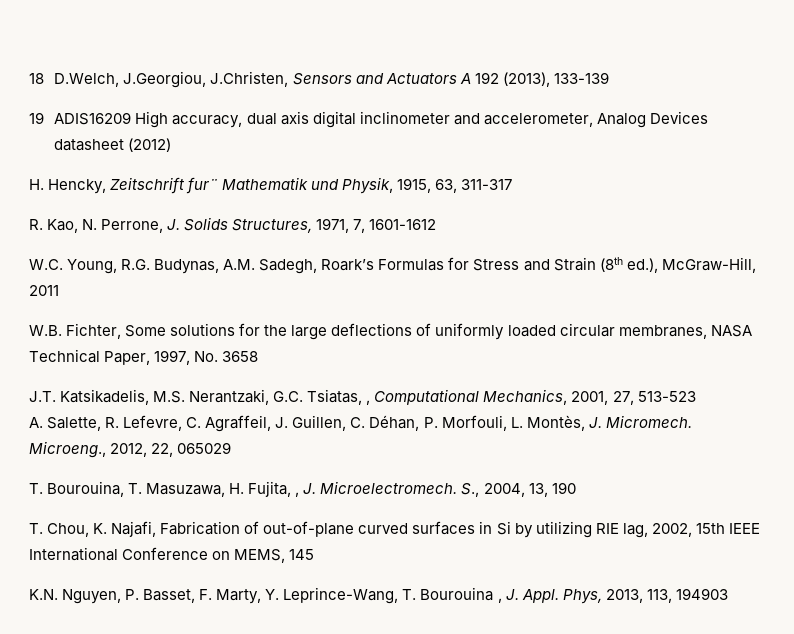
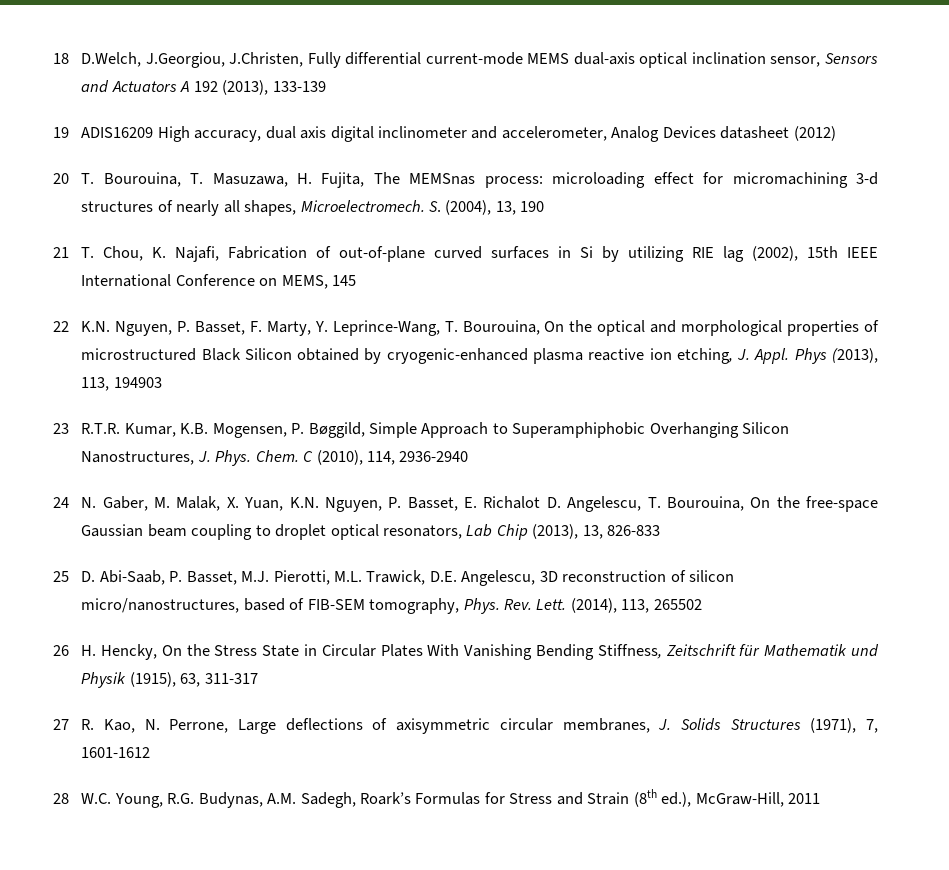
- 18 D.Welch, J.Georgiou, J.Christen, Sensors and Actuators A 192 (2013), 133-139
+ 18 D.Welch, J.Georgiou, J.Christen, Fully differential current-mode MEMS dual-axis optical inclination sensor, Sensors and Actuators A 192 (2013), 133-139
- H. Hencky, Zeitschrift fur¨ Mathematik und Physik, 1915, 63, 311-317
+ 20 T. Bourouina, T. Masuzawa, H. Fujita, The MEMSnas process: microloading effect for micromachining 3-d structures of nearly all shapes, Microelectromech. S. (2004), 13, 190
+ 21 T. Chou, K. Najafi, Fabrication of out-of-plane curved surfaces in Si by utilizing RIE lag (2002), 15th IEEE International Conference on MEMS, 145
+ 22 K.N. Nguyen, P. Basset, F. Marty, Y. Leprince-Wang, T. Bourouina, On the optical and morphological properties of microstructured Black Silicon obtained by cryogenic-enhanced plasma reactive ion etching, J. Appl. Phys (2013), 113, 194903
+ 23 R.T.R. Kumar, K.B. Mogensen, P. Bøggild, Simple Approach to Superamphiphobic Overhanging Silicon Nanostructures, J. Phys. Chem. C (2010), 114, 2936-2940
+ 24 N. Gaber, M. Malak, X. Yuan, K.N. Nguyen, P. Basset, E. Richalot D. Angelescu, T. Bourouina, On the free-space Gaussian beam coupling to droplet optical resonators, Lab Chip (2013), 13, 826-833
+ 25 D. Abi-Saab, P. Basset, M.J. Pierotti, M.L. Trawick, D.E. Angelescu, 3D reconstruction of silicon micro/nanostructures, based of FIB-SEM tomography, Phys. Rev. Lett. (2014), 113, 265502
+ 26 H. Hencky, On the Stress State in Circular Plates With Vanishing Bending Stiffness, Zeitschrift für Mathematik und Physik (1915), 63, 311-317
- R. Kao, N. Perrone, J. Solids Structures, 1971, 7, 1601-1612
+ 27 R. Kao, N. Perrone, Large deflections of axisymmetric circular membranes, J. Solids Structures (1971), 7, 1601-1612
- W.C. Young, R.G. Budynas, A.M. Sadegh, Roark’s Formulas for Stress and Strain (8th ed.), McGraw-Hill, 2011
+ 28 W.C. Young, R.G. Budynas, A.M. Sadegh, Roark’s Formulas for Stress and Strain (8th ed.), McGraw-Hill, 2011
- W.B. Fichter, Some solutions for the large deflections of uniformly loaded circular membranes, NASA Technical Paper, 1997, No. 3658
- J.T. Katsikadelis, M.S. Nerantzaki, G.C. Tsiatas, , Computational Mechanics, 2001, 27, 513-523
- A. Salette, R. Lefevre, C. Agraffeil, J. Guillen, C. Déhan, P. Morfouli, L. Montès, J. Micromech. Microeng., 2012, 22, 065029
- T. Bourouina, T. Masuzawa, H. Fujita, , J. Microelectromech. S., 2004, 13, 190
- T. Chou, K. Najafi, Fabrication of out-of-plane curved surfaces in Si by utilizing RIE lag, 2002, 15th IEEE International Conference on MEMS, 145
- K.N. Nguyen, P. Basset, F. Marty, Y. Leprince-Wang, T. Bourouina , J. Appl. Phys, 2013, 113, 194903

